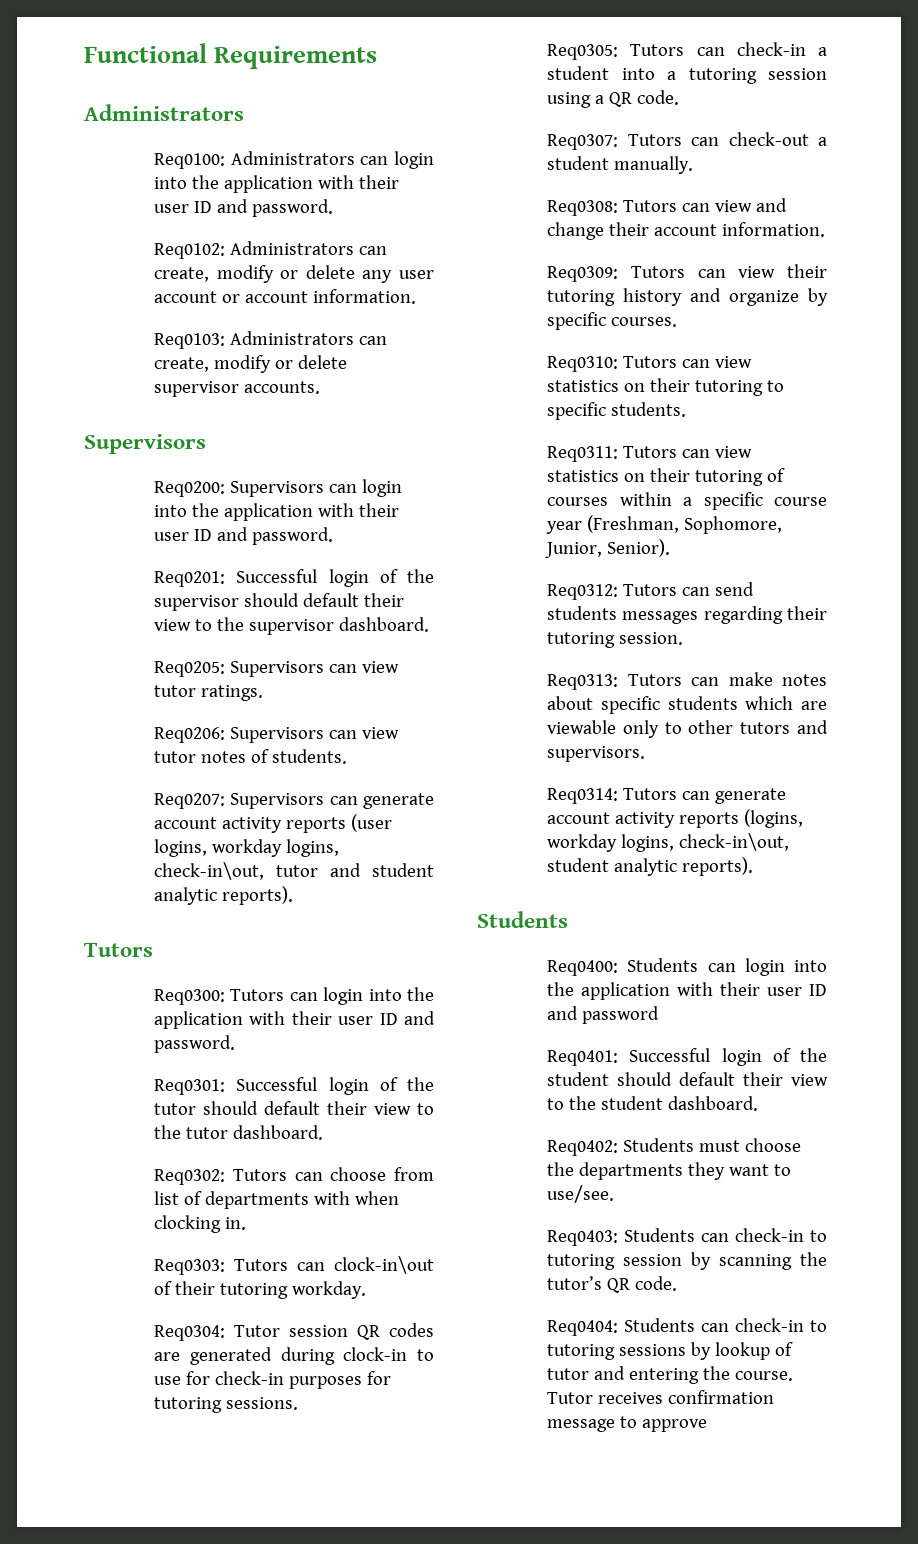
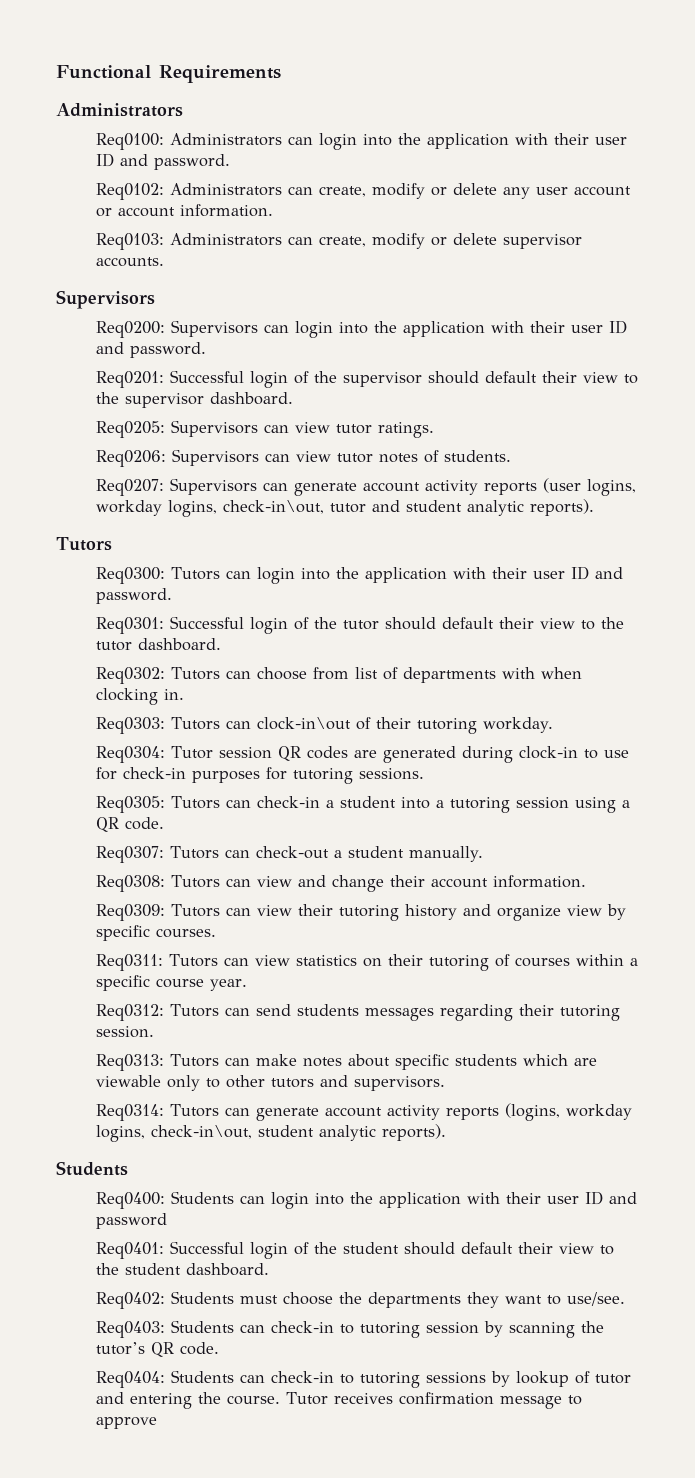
- Req0309: Tutors can view their tutoring history and organize by specific courses.
+ Req0309: Tutors can view their tutoring history and organize view by specific courses.
- Req0310: Tutors can view statistics on their tutoring to specific students.
- Req0311: Tutors can view statistics on their tutoring of courses within a specific course year (Freshman, Sophomore, Junior, Senior).
+ Req0311: Tutors can view statistics on their tutoring of courses within a specific course year.

